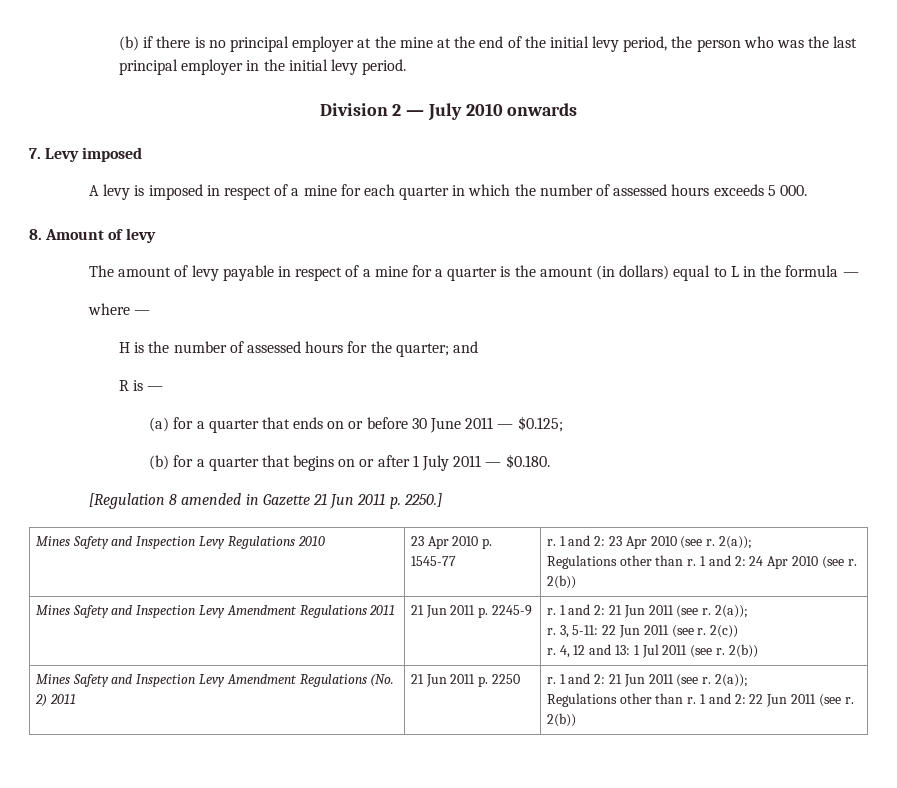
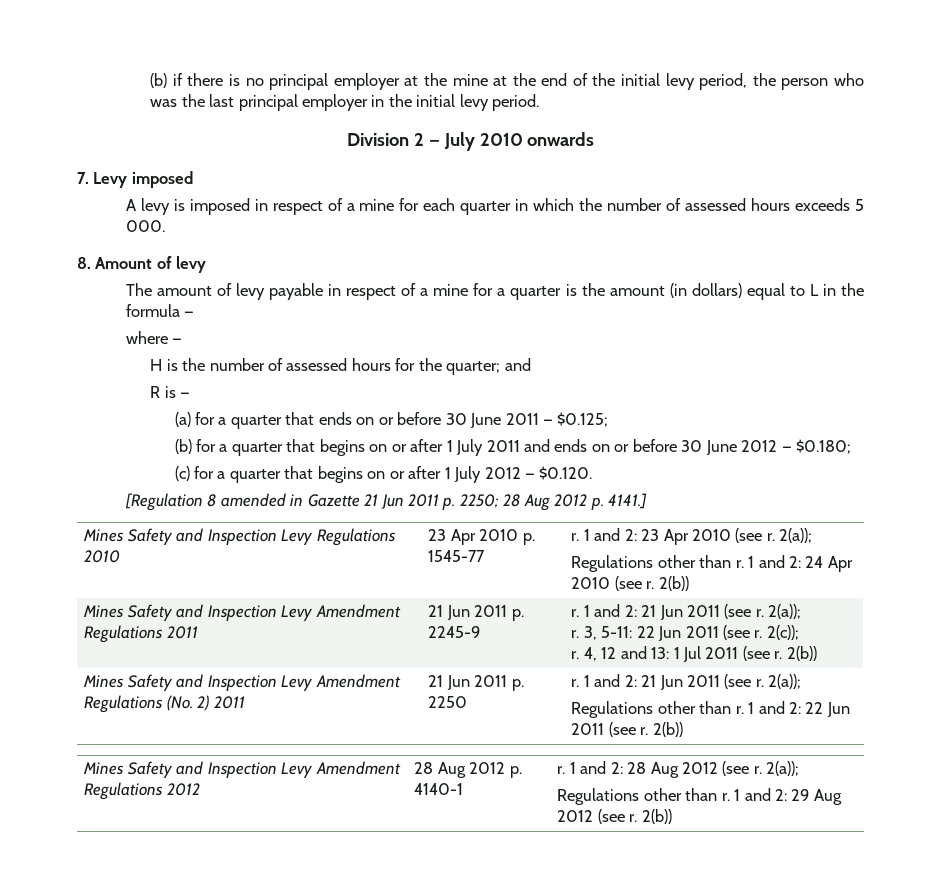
- (b) for a quarter that begins on or after 1 July 2011 — $0.180.
+ (b) for a quarter that begins on or after 1 July 2011 and ends on or before 30 June 2012 — $0.180;
+ (c) for a quarter that begins on or after 1 July 2012 — $0.120.
- [Regulation 8 amended in Gazette 21 Jun 2011 p. 2250.]
+ [Regulation 8 amended in Gazette 21 Jun 2011 p. 2250; 28 Aug 2012 p. 4141.]
- 2(c))
+ 2(c));
+ Mines Safety and Inspection Levy Amendment Regulations 2012 | 28 Aug 2012 p. 4140-1 | r. 1 and 2: 28 Aug 2012 (see r. 2(a));
+ Regulations other than r. 1 and 2: 29 Aug 2012 (see r. 2(b))

